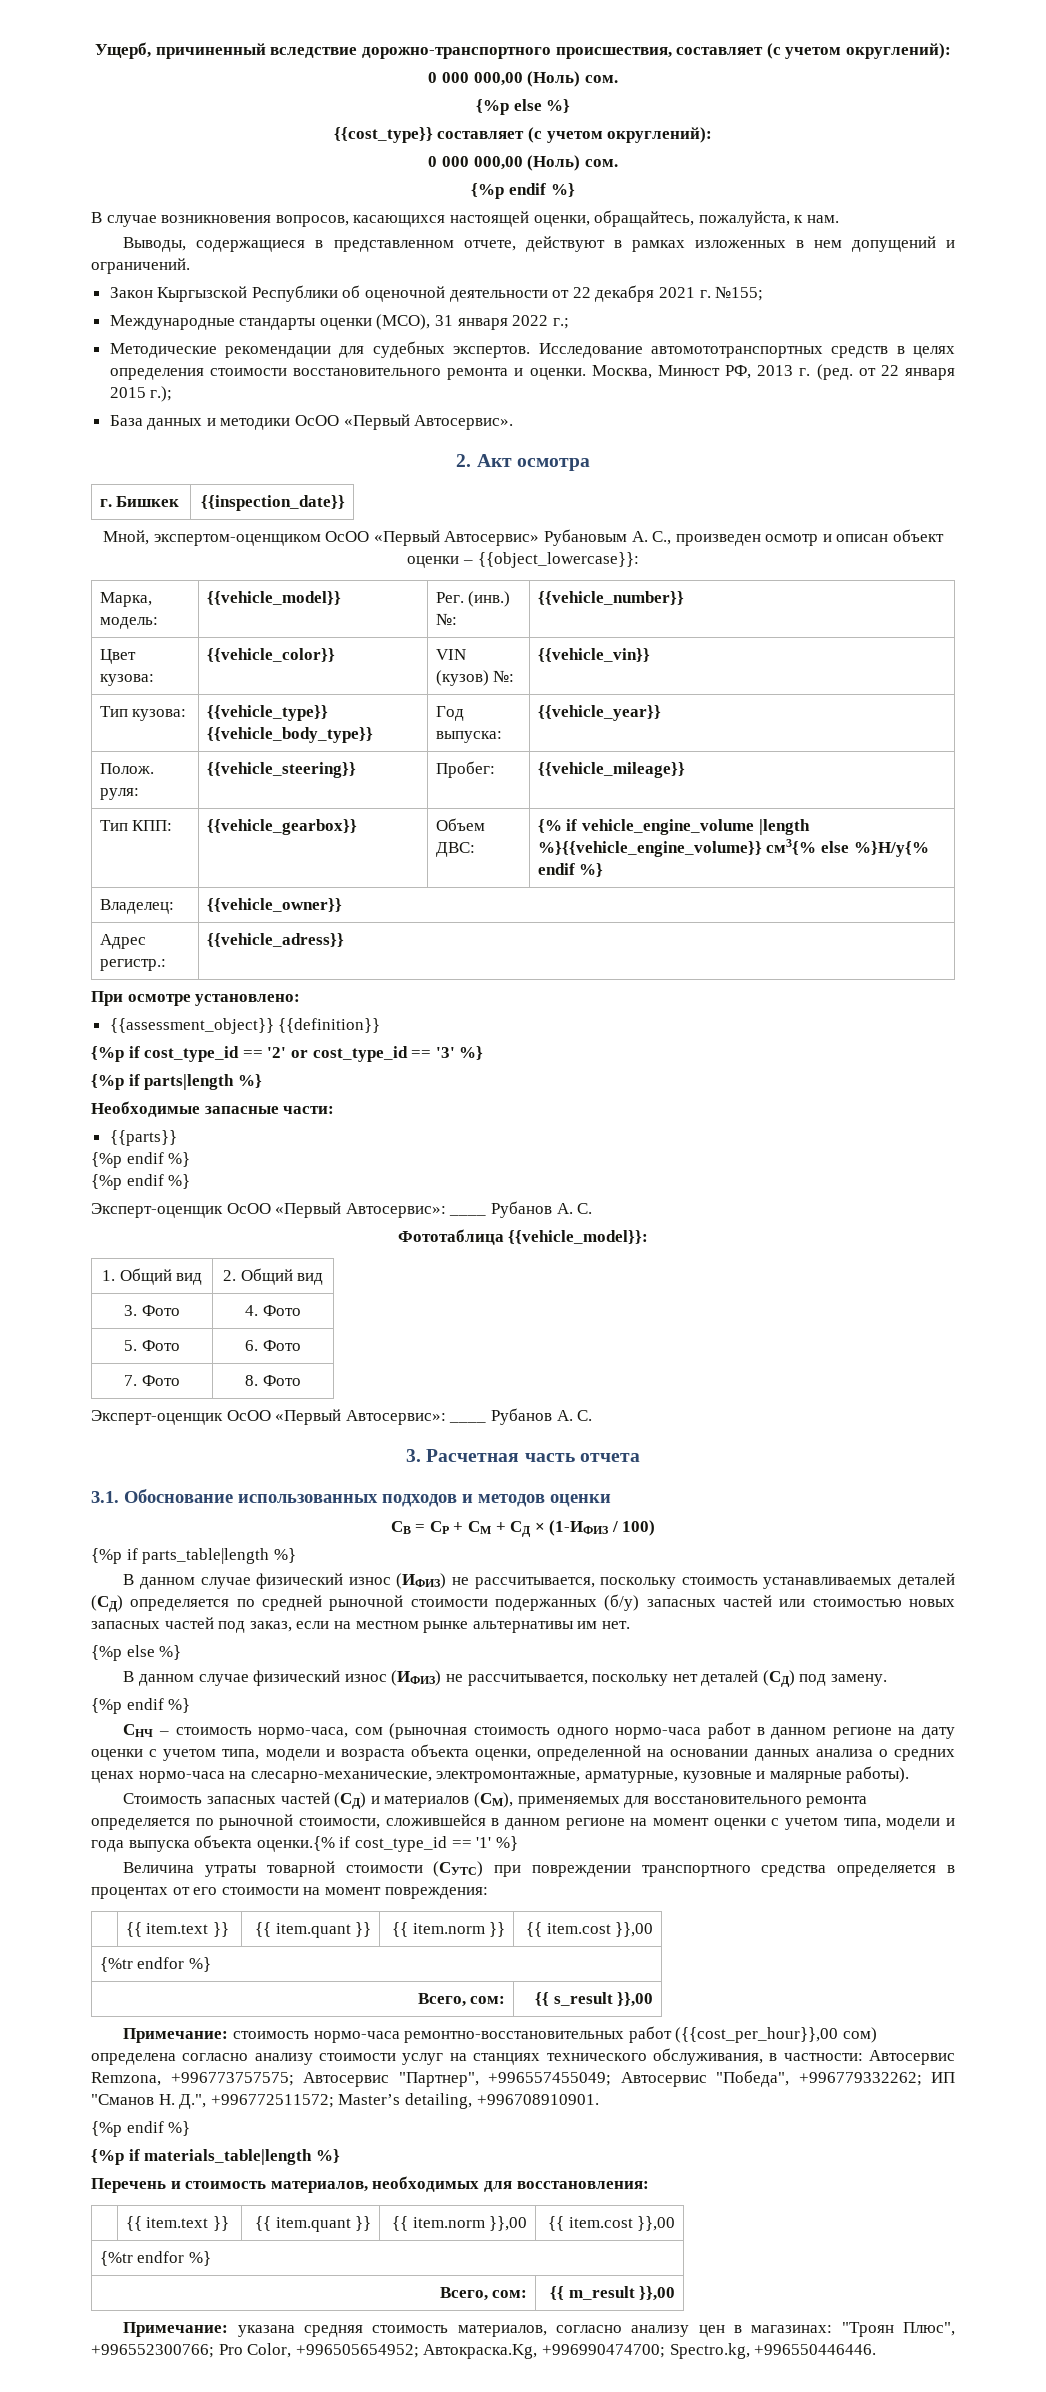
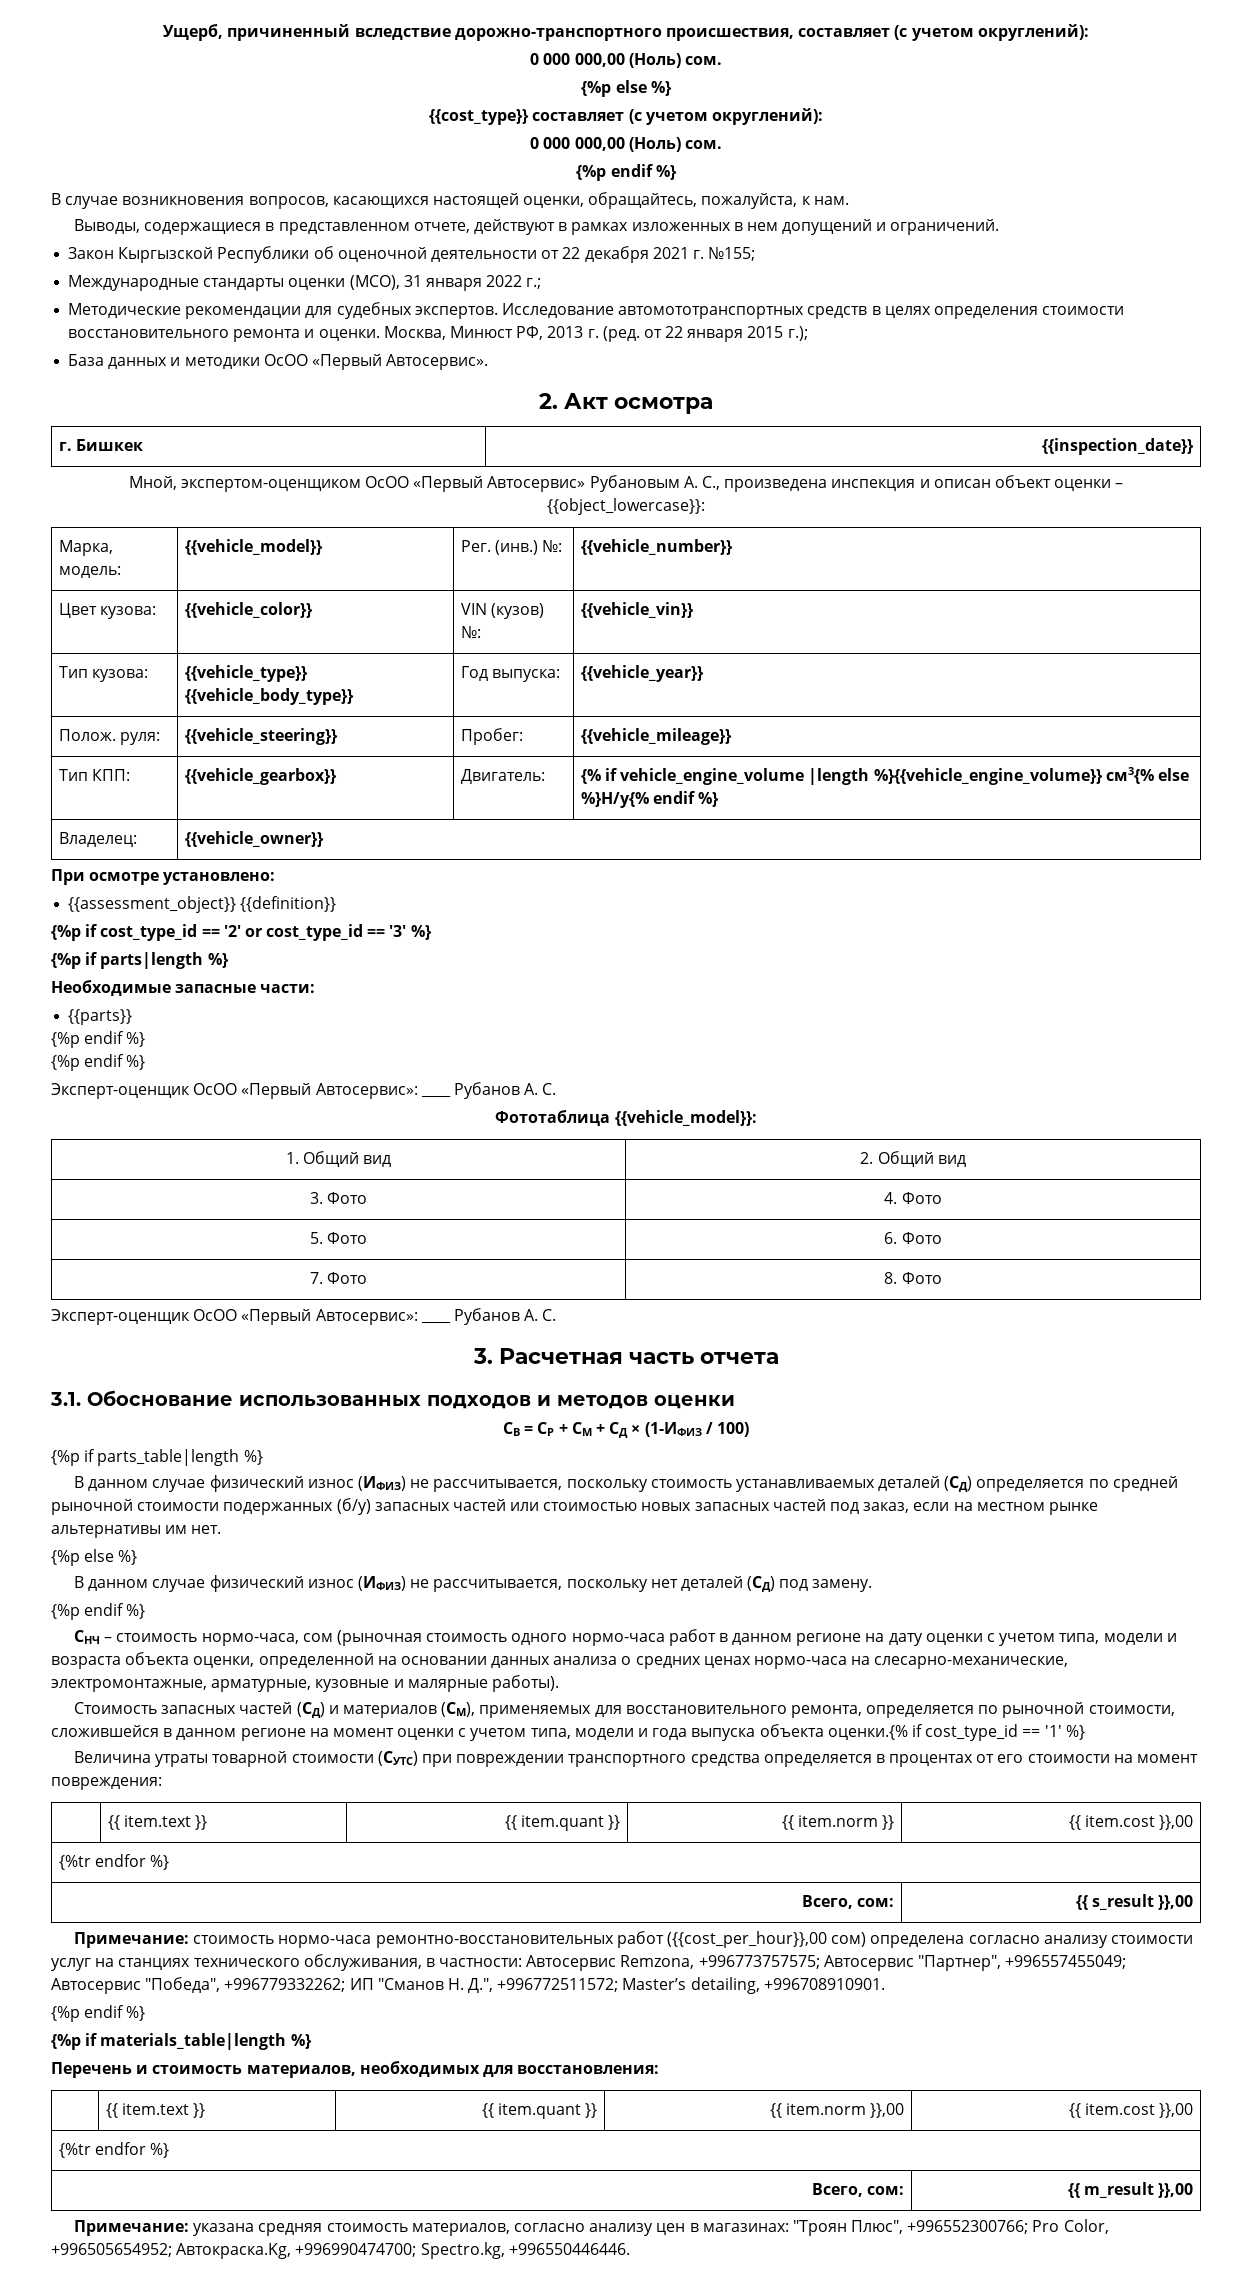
- Мной, экспертом-оценщиком ОсОО «Первый Автосервис» Рубановым А. С., произведен осмотр и описан объект оценки – {{object_lowercase}}:
+ Мной, экспертом-оценщиком ОсОО «Первый Автосервис» Рубановым А. С., произведена инспекция и описан объект оценки – {{object_lowercase}}:
- Тип КПП: | {{vehicle_gearbox}} | Объем ДВС: | {% if vehicle_engine_volume |length %}{{vehicle_engine_volume}} см3{% else %}Н/у{% endif %}
+ Тип КПП: | {{vehicle_gearbox}} | Двигатель: | {% if vehicle_engine_volume |length %}{{vehicle_engine_volume}} см3{% else %}Н/у{% endif %}
- Адрес регистр.: | {{vehicle_adress}}
- Стоимость запасных частей (СД) и материалов (СМ), применяемых для восстановительного ремонта определяется по рыночной стоимости, сложившейся в данном регионе на момент оценки с учетом типа, модели и года выпуска объекта оценки.{% if cost_type_id == '1' %}
+ Стоимость запасных частей (СД) и материалов (СМ), применяемых для восстановительного ремонта, определяется по рыночной стоимости, сложившейся в данном регионе на момент оценки с учетом типа, модели и года выпуска объекта оценки.{% if cost_type_id == '1' %}

